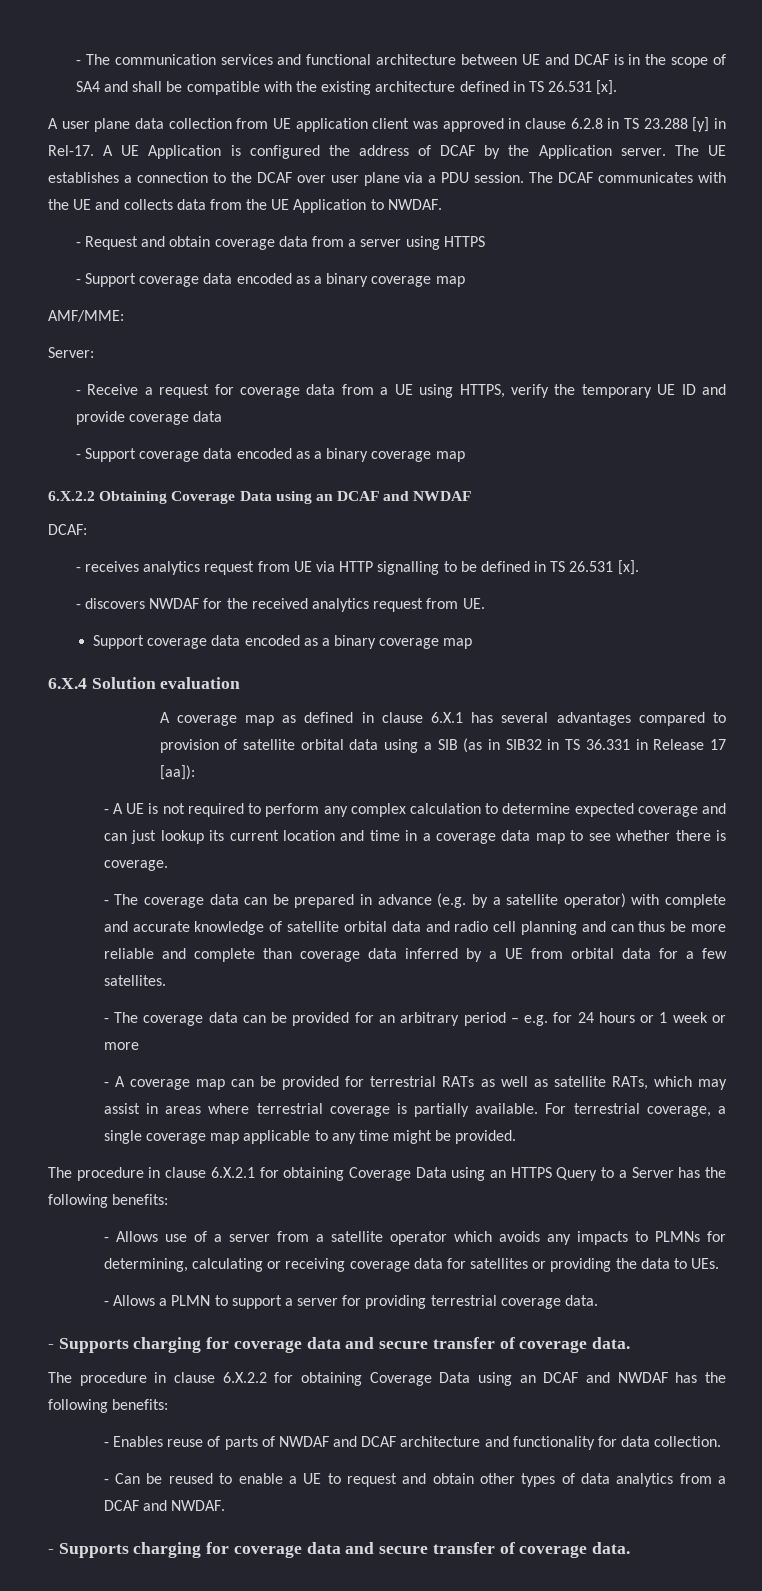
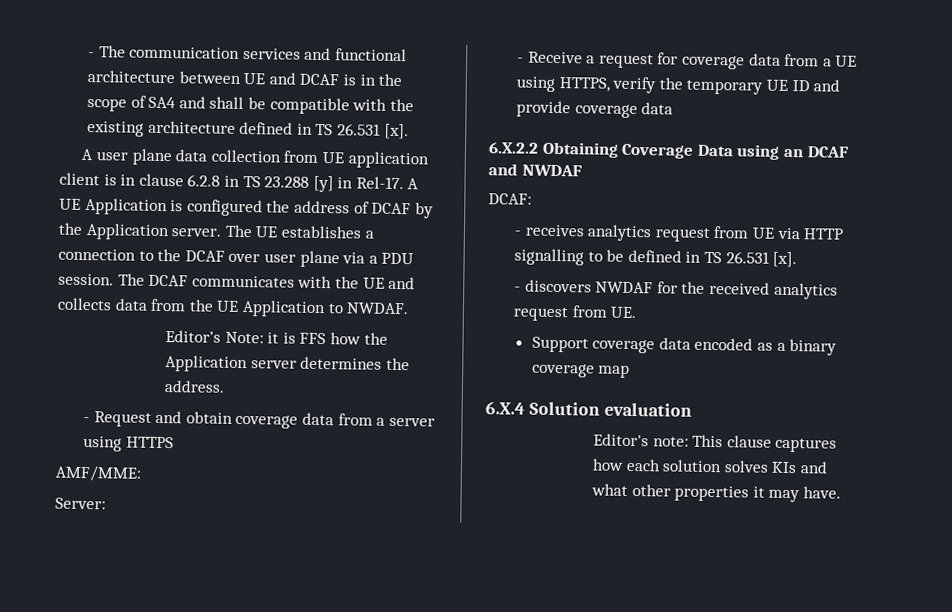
- A user plane data collection from UE application client was approved in clause 6.2.8 in TS 23.288 [y] in Rel-17.
+ A user plane data collection from UE application client is in clause 6.2.8 in TS 23.288 [y] in Rel-17.
+ Editor’s Note: it is FFS how the Application server determines the address.
  - Request and obtain coverage data from a server using HTTPS
- - Support coverage data encoded as a binary coverage map
  - Receive a request for coverage data from a UE using HTTPS, verify the temporary UE ID and provide coverage data
- - Support coverage data encoded as a binary coverage map
- A coverage map as defined in clause 6.X.1 has several advantages compared to provision of satellite orbital data using a SIB (as in SIB32 in TS 36.331 in Release 17 [aa]):
- - A UE is not required to perform any complex calculation to determine expected coverage and can just lookup its current location and time in a coverage data map to see whether there is coverage.
- - The coverage data can be prepared in advance (e.g. by a satellite operator) with complete and accurate knowledge of satellite orbital data and radio cell planning and can thus be more reliable and complete than coverage data inferred by a UE from orbital data for a few satellites.
- - The coverage data can be provided for an arbitrary period – e.g. for 24 hours or 1 week or more
- - A coverage map can be provided for terrestrial RATs as well as satellite RATs, which may assist in areas where terrestrial coverage is partially available. For terrestrial coverage, a single coverage map applicable to any time might be provided.
- The procedure in clause 6.X.2.1 for obtaining Coverage Data using an HTTPS Query to a Server has the following benefits:
- - Allows use of a server from a satellite operator which avoids any impacts to PLMNs for determining, calculating or receiving coverage data for satellites or providing the data to UEs.
- - Allows a PLMN to support a server for providing terrestrial coverage data.
- - Supports charging for coverage data and secure transfer of coverage data.
- The procedure in clause 6.X.2.2 for obtaining Coverage Data using an DCAF and NWDAF has the following benefits:
- - Enables reuse of parts of NWDAF and DCAF architecture and functionality for data collection.
- - Can be reused to enable a UE to request and obtain other types of data analytics from a DCAF and NWDAF.
- - Supports charging for coverage data and secure transfer of coverage data.
+ Editor's note: This clause captures how each solution solves KIs and what other properties it may have.

